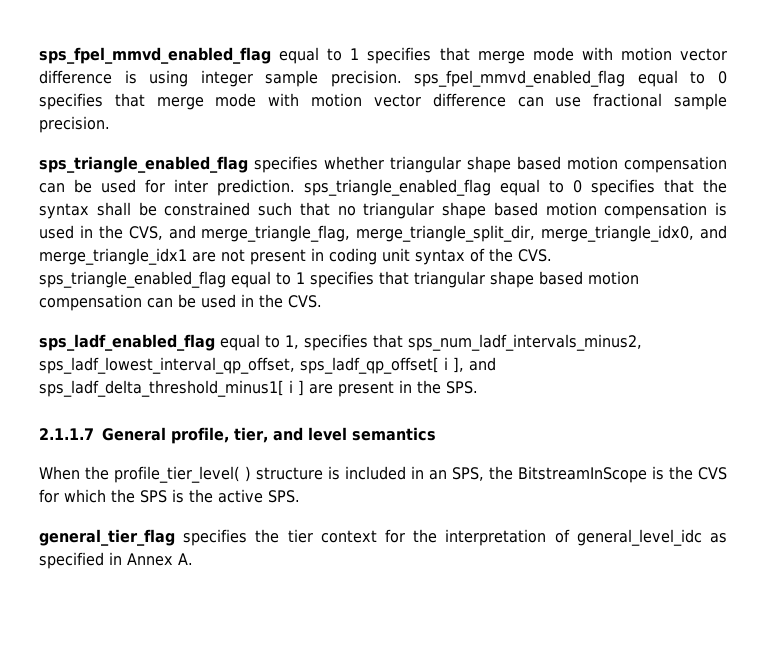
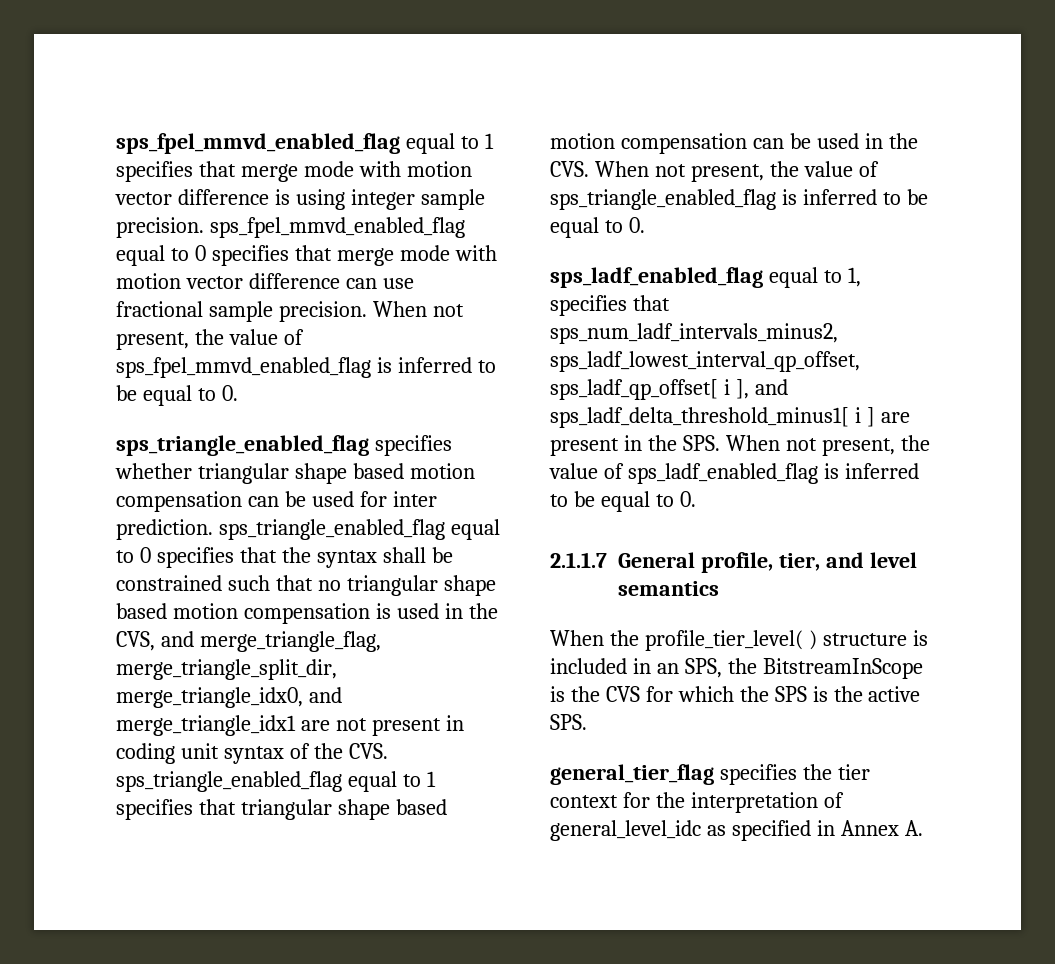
+ When not present, the value of sps_fpel_mmvd_enabled_flag is inferred to be equal to 0.
- sps_triangle_enabled_flag specifies whether triangular shape based motion compensation can be used for inter prediction. sps_triangle_enabled_flag equal to 0 specifies that the syntax shall be constrained such that no triangular shape based motion compensation is used in the CVS, and merge_triangle_flag, merge_triangle_split_dir, merge_triangle_idx0, and merge_triangle_idx1 are not present in coding unit syntax of the CVS. sps_triangle_enabled_flag equal to 1 specifies that triangular shape based motion compensation can be used in the CVS.
+ sps_triangle_enabled_flag specifies whether triangular shape based motion compensation can be used for inter prediction. sps_triangle_enabled_flag equal to 0 specifies that the syntax shall be constrained such that no triangular shape based motion compensation is used in the CVS, and merge_triangle_flag, merge_triangle_split_dir, merge_triangle_idx0, and merge_triangle_idx1 are not present in coding unit syntax of the CVS. sps_triangle_enabled_flag equal to 1 specifies that triangular shape based motion compensation can be used in the CVS. When not present, the value of sps_triangle_enabled_flag is inferred to be equal to 0.
- sps_ladf_enabled_flag equal to 1, specifies that sps_num_ladf_intervals_minus2, sps_ladf_lowest_interval_qp_offset, sps_ladf_qp_offset[ i ], and sps_ladf_delta_threshold_minus1[ i ] are present in the SPS.
+ sps_ladf_enabled_flag equal to 1, specifies that sps_num_ladf_intervals_minus2, sps_ladf_lowest_interval_qp_offset, sps_ladf_qp_offset[ i ], and sps_ladf_delta_threshold_minus1[ i ] are present in the SPS. When not present, the value of sps_ladf_enabled_flag is inferred to be equal to 0.

